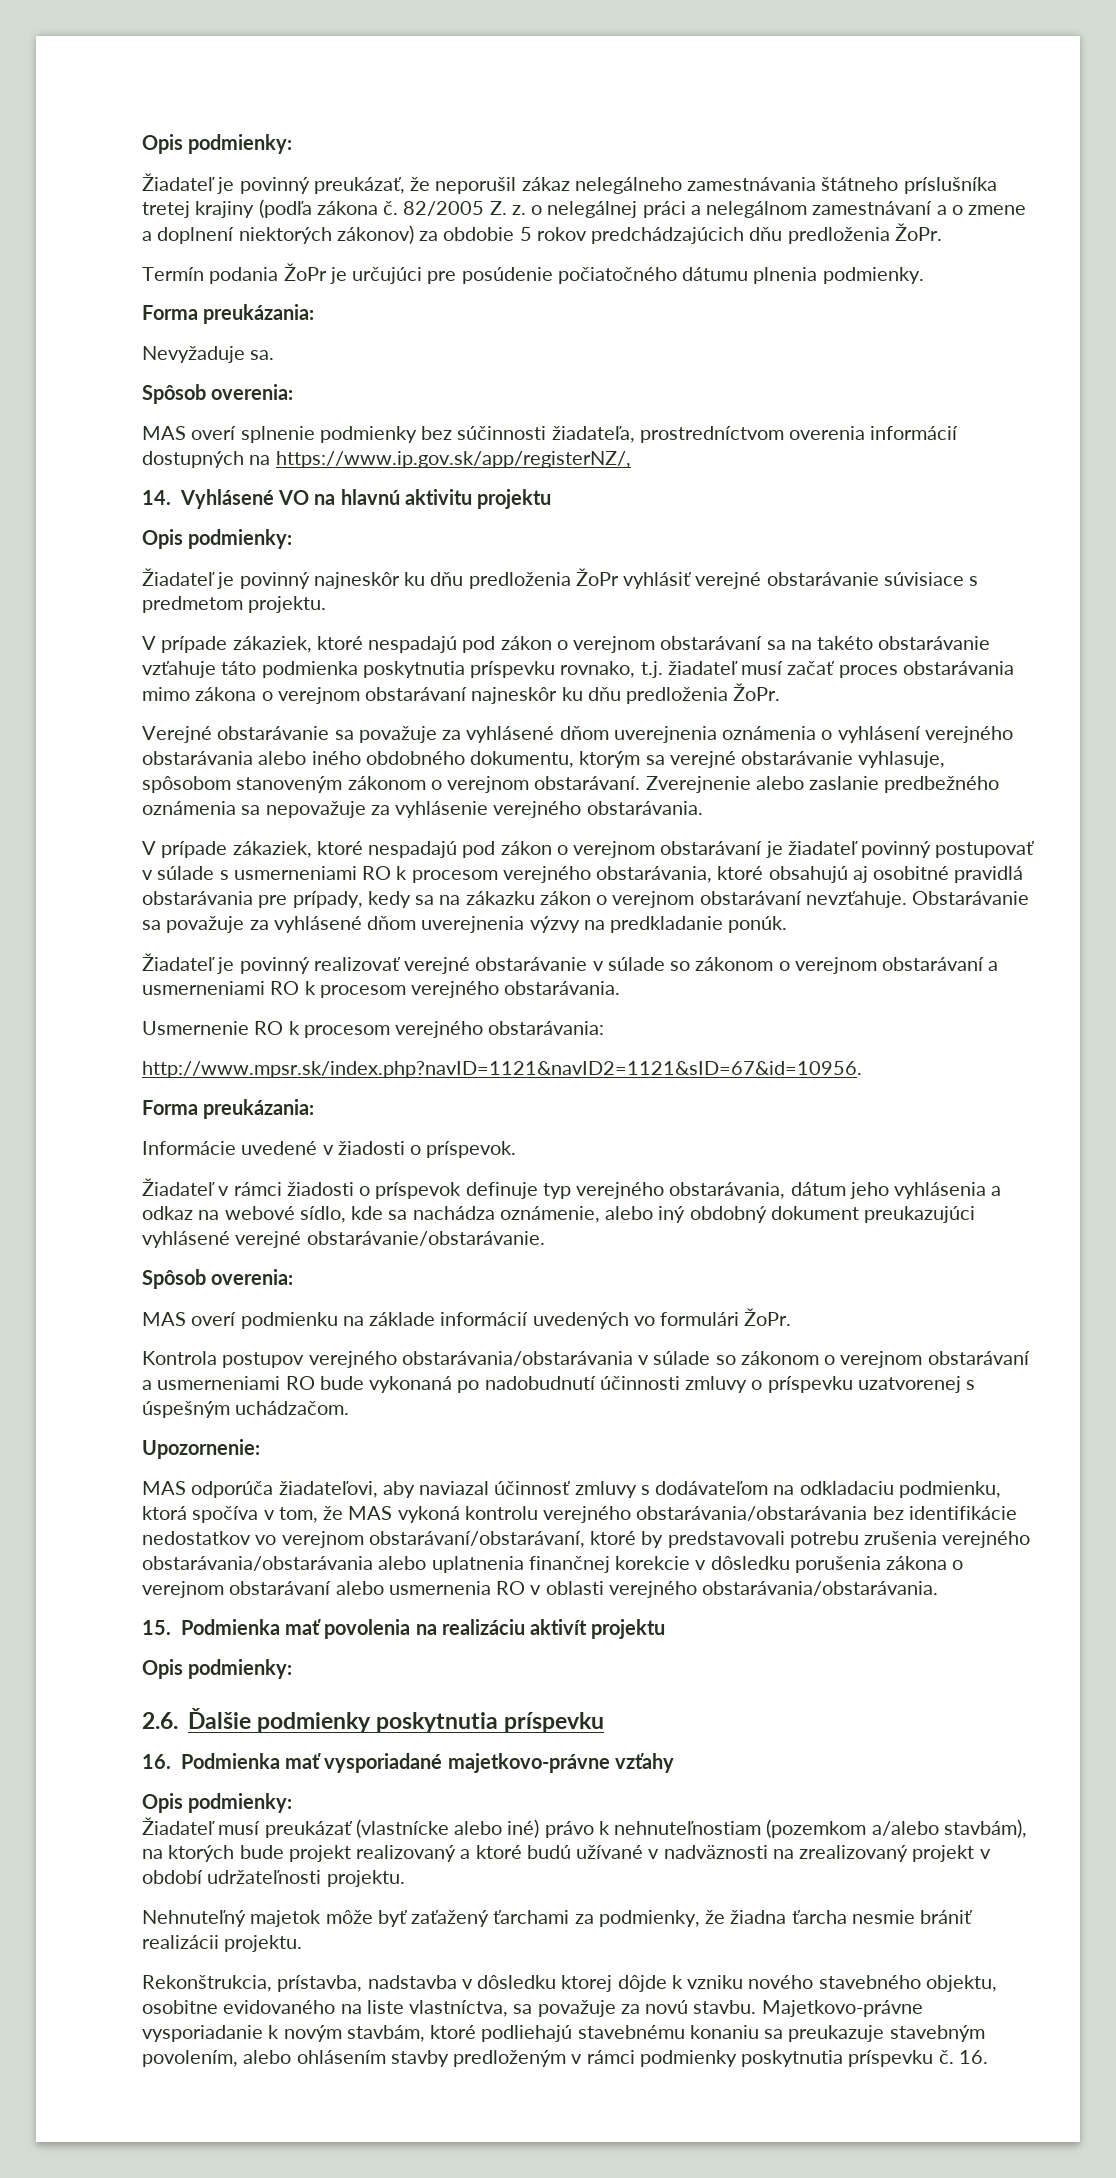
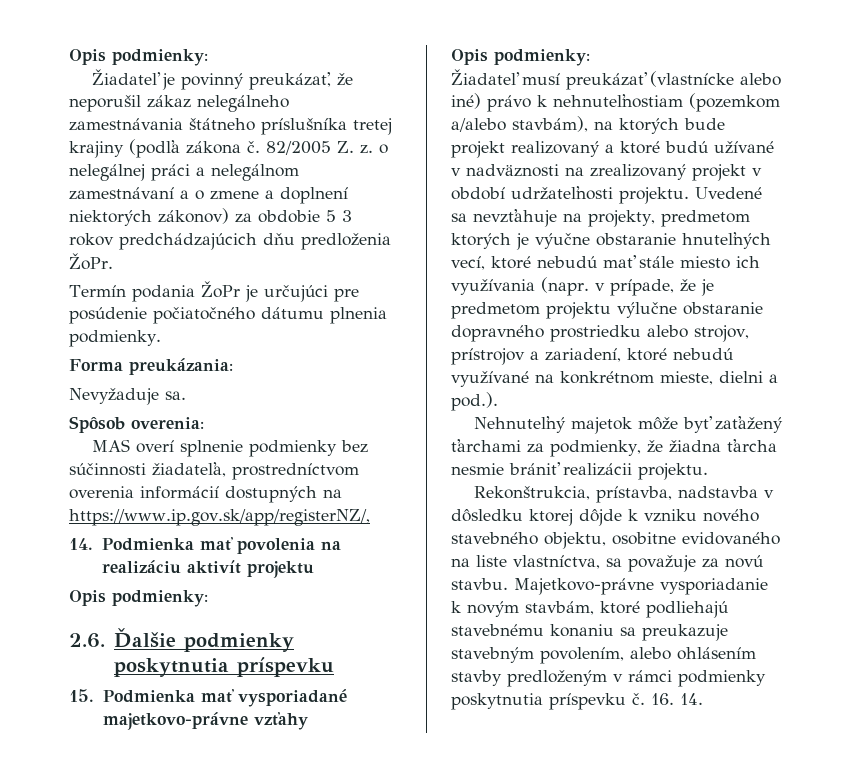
- 82/2005 Z. z. o nelegálnej práci a nelegálnom zamestnávaní a o zmene a doplnení niektorých zákonov) za obdobie 5 rokov predchádzajúcich dňu predloženia ŽoPr.
+ 82/2005 Z. z. o nelegálnej práci a nelegálnom zamestnávaní a o zmene a doplnení niektorých zákonov) za obdobie 5 3 rokov predchádzajúcich dňu predloženia ŽoPr.
- 14. Vyhlásené VO na hlavnú aktivitu projektu
- Opis podmienky:
- Žiadateľ je povinný najneskôr ku dňu predloženia ŽoPr vyhlásiť verejné obstarávanie súvisiace s predmetom projektu.
- V prípade zákaziek, ktoré nespadajú pod zákon o verejnom obstarávaní sa na takéto obstarávanie vzťahuje táto podmienka poskytnutia príspevku rovnako, t.j. žiadateľ musí začať proces obstarávania mimo zákona o verejnom obstarávaní najneskôr ku dňu predloženia ŽoPr.
- Verejné obstarávanie sa považuje za vyhlásené dňom uverejnenia oznámenia o vyhlásení verejného obstarávania alebo iného obdobného dokumentu, ktorým sa verejné obstarávanie vyhlasuje, spôsobom stanoveným zákonom o verejnom obstarávaní. Zverejnenie alebo zaslanie predbežného oznámenia sa nepovažuje za vyhlásenie verejného obstarávania.
- V prípade zákaziek, ktoré nespadajú pod zákon o verejnom obstarávaní je žiadateľ povinný postupovať v súlade s usmerneniami RO k procesom verejného obstarávania, ktoré obsahujú aj osobitné pravidlá obstarávania pre prípady, kedy sa na zákazku zákon o verejnom obstarávaní nevzťahuje. Obstarávanie sa považuje za vyhlásené dňom uverejnenia výzvy na predkladanie ponúk.
- Žiadateľ je povinný realizovať verejné obstarávanie v súlade so zákonom o verejnom obstarávaní a usmerneniami RO k procesom verejného obstarávania.
- Usmernenie RO k procesom verejného obstarávania:
- http://www.mpsr.sk/index.php?navID=1121&navID2=1121&sID=67&id=10956.
- Forma preukázania:
- Informácie uvedené v žiadosti o príspevok.
- Žiadateľ v rámci žiadosti o príspevok definuje typ verejného obstarávania, dátum jeho vyhlásenia a odkaz na webové sídlo, kde sa nachádza oznámenie, alebo iný obdobný dokument preukazujúci vyhlásené verejné obstarávanie/obstarávanie.
- Spôsob overenia:
- MAS overí podmienku na základe informácií uvedených vo formulári ŽoPr.
- Kontrola postupov verejného obstarávania/obstarávania v súlade so zákonom o verejnom obstarávaní a usmerneniami RO bude vykonaná po nadobudnutí účinnosti zmluvy o príspevku uzatvorenej s úspešným uchádzačom.
- Upozornenie:
- MAS odporúča žiadateľovi, aby naviazal účinnosť zmluvy s dodávateľom na odkladaciu podmienku, ktorá spočíva v tom, že MAS vykoná kontrolu verejného obstarávania/obstarávania bez identifikácie nedostatkov vo verejnom obstarávaní/obstarávaní, ktoré by predstavovali potrebu zrušenia verejného obstarávania/obstarávania alebo uplatnenia finančnej korekcie v dôsledku porušenia zákona o verejnom obstarávaní alebo usmernenia RO v oblasti verejného obstarávania/obstarávania.
- 15. Podmienka mať povolenia na realizáciu aktivít projektu
+ 14. Podmienka mať povolenia na realizáciu aktivít projektu
- 16. Podmienka mať vysporiadané majetkovo-právne vzťahy
+ 15. Podmienka mať vysporiadané majetkovo-právne vzťahy
+ Uvedené sa nevzťahuje na projekty, predmetom ktorých je výučne obstaranie hnuteľných vecí, ktoré nebudú mať stále miesto ich využívania (napr. v prípade, že je predmetom projektu výlučne obstaranie dopravného prostriedku alebo strojov, prístrojov a zariadení, ktoré nebudú využívané na konkrétnom mieste, dielni a pod.).
- Majetkovo-právne vysporiadanie k novým stavbám, ktoré podliehajú stavebnému konaniu sa preukazuje stavebným povolením, alebo ohlásením stavby predloženým v rámci podmienky poskytnutia príspevku č. 16.
+ Majetkovo-právne vysporiadanie k novým stavbám, ktoré podliehajú stavebnému konaniu sa preukazuje stavebným povolením, alebo ohlásením stavby predloženým v rámci podmienky poskytnutia príspevku č. 16. 14.

